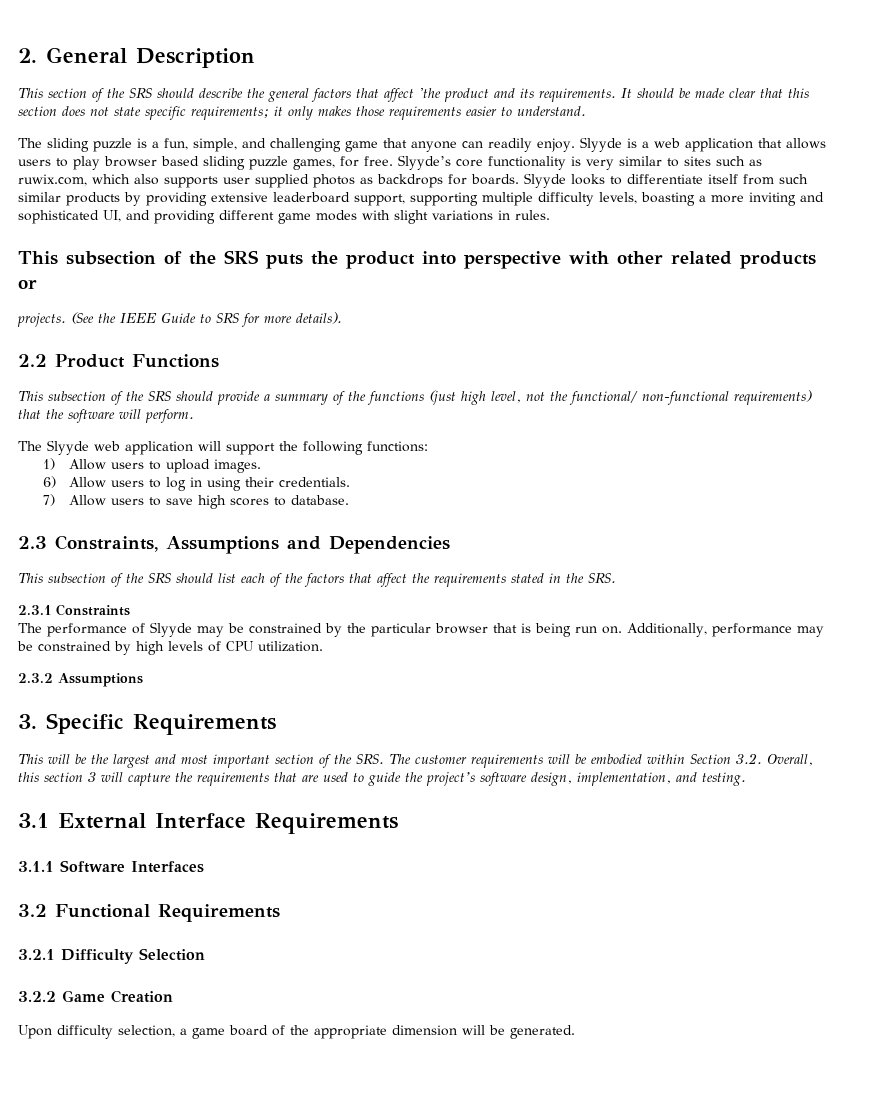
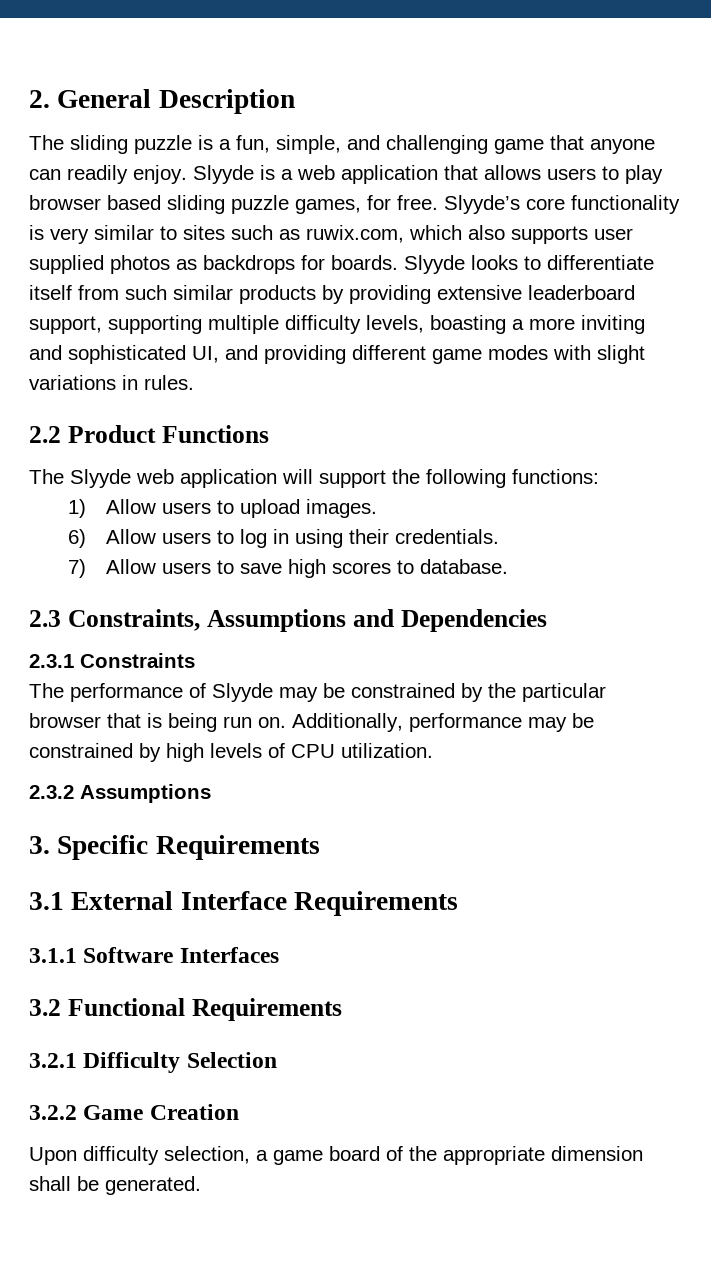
- This section of the SRS should describe the general factors that affect 'the product and its requirements. It should be made clear that this section does not state specific requirements; it only makes those requirements easier to understand.
- This subsection of the SRS puts the product into perspective with other related products or
- projects. (See the IEEE Guide to SRS for more details).
  2.2 Product Functions
- This subsection of the SRS should provide a summary of the functions (just high level, not the functional/ non-functional requirements) that the software will perform.
- This subsection of the SRS should list each of the factors that affect the requirements stated in the SRS.
- This will be the largest and most important section of the SRS. The customer requirements will be embodied within Section 3.2. Overall, this section 3 will capture the requirements that are used to guide the project’s software design, implementation, and testing.
- Upon difficulty selection, a game board of the appropriate dimension will be generated.
+ Upon difficulty selection, a game board of the appropriate dimension shall be generated.

